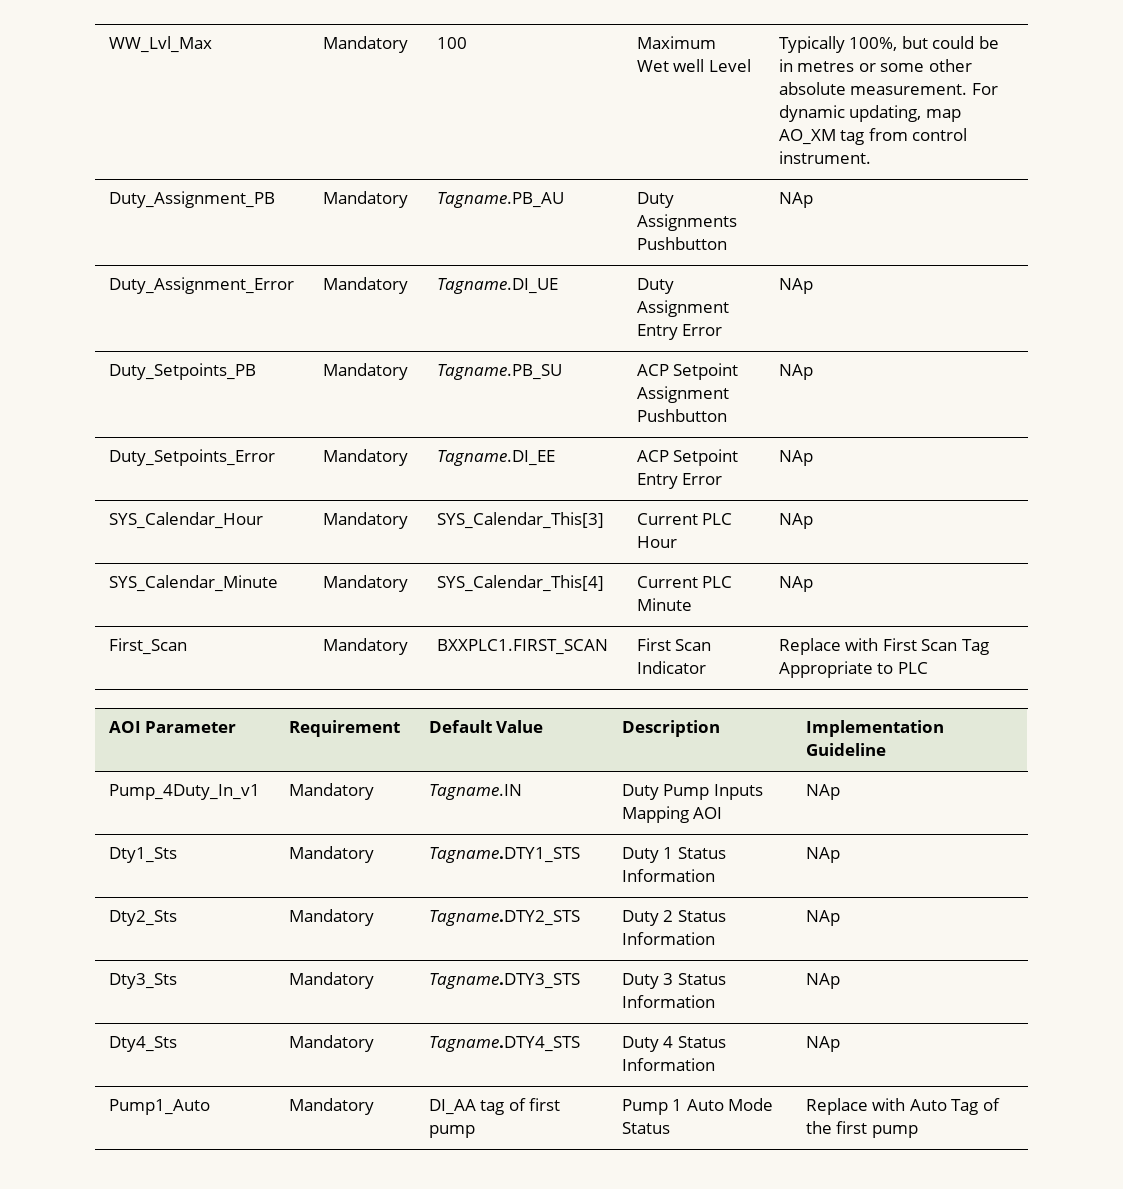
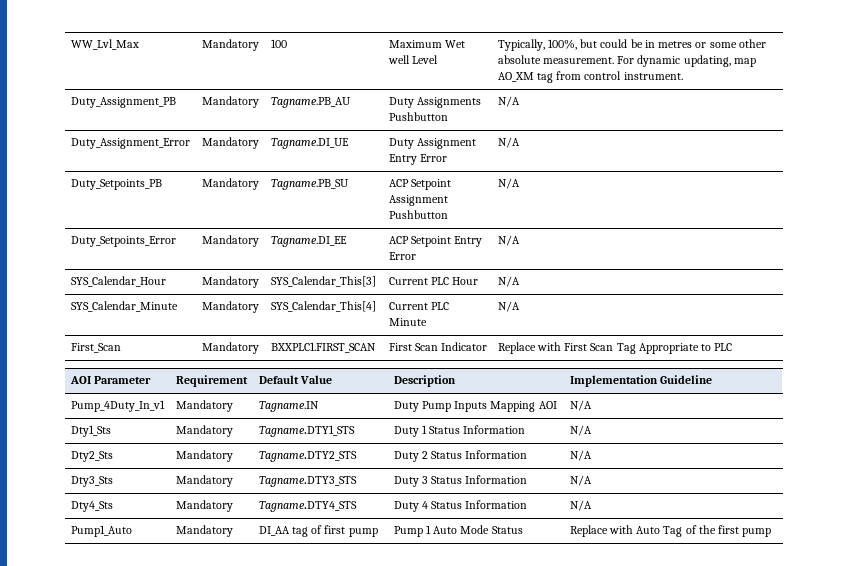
- WW_Lvl_Max | Mandatory | 100 | Maximum Wet well Level | Typically 100%, but could be in metres or some other absolute measurement. For dynamic updating, map AO_XM tag from control instrument.
+ WW_Lvl_Max | Mandatory | 100 | Maximum Wet well Level | Typically, 100%, but could be in metres or some other absolute measurement. For dynamic updating, map AO_XM tag from control instrument.
- Duty_Assignment_PB | Mandatory | Tagname.PB_AU | Duty Assignments Pushbutton | NAp
+ Duty_Assignment_PB | Mandatory | Tagname.PB_AU | Duty Assignments Pushbutton | N/A
- Duty_Assignment_Error | Mandatory | Tagname.DI_UE | Duty Assignment Entry Error | NAp
+ Duty_Assignment_Error | Mandatory | Tagname.DI_UE | Duty Assignment Entry Error | N/A
- Duty_Setpoints_PB | Mandatory | Tagname.PB_SU | ACP Setpoint Assignment Pushbutton | NAp
+ Duty_Setpoints_PB | Mandatory | Tagname.PB_SU | ACP Setpoint Assignment Pushbutton | N/A
- Duty_Setpoints_Error | Mandatory | Tagname.DI_EE | ACP Setpoint Entry Error | NAp
+ Duty_Setpoints_Error | Mandatory | Tagname.DI_EE | ACP Setpoint Entry Error | N/A
- SYS_Calendar_Hour | Mandatory | SYS_Calendar_This[3] | Current PLC Hour | NAp
+ SYS_Calendar_Hour | Mandatory | SYS_Calendar_This[3] | Current PLC Hour | N/A
- SYS_Calendar_Minute | Mandatory | SYS_Calendar_This[4] | Current PLC Minute | NAp
+ SYS_Calendar_Minute | Mandatory | SYS_Calendar_This[4] | Current PLC Minute | N/A
- Pump_4Duty_In_v1 | Mandatory | Tagname.IN | Duty Pump Inputs Mapping AOI | NAp
+ Pump_4Duty_In_v1 | Mandatory | Tagname.IN | Duty Pump Inputs Mapping AOI | N/A
- Dty1_Sts | Mandatory | Tagname.DTY1_STS | Duty 1 Status Information | NAp
+ Dty1_Sts | Mandatory | Tagname.DTY1_STS | Duty 1 Status Information | N/A
- Dty2_Sts | Mandatory | Tagname.DTY2_STS | Duty 2 Status Information | NAp
+ Dty2_Sts | Mandatory | Tagname.DTY2_STS | Duty 2 Status Information | N/A
- Dty3_Sts | Mandatory | Tagname.DTY3_STS | Duty 3 Status Information | NAp
+ Dty3_Sts | Mandatory | Tagname.DTY3_STS | Duty 3 Status Information | N/A
- Dty4_Sts | Mandatory | Tagname.DTY4_STS | Duty 4 Status Information | NAp
+ Dty4_Sts | Mandatory | Tagname.DTY4_STS | Duty 4 Status Information | N/A

